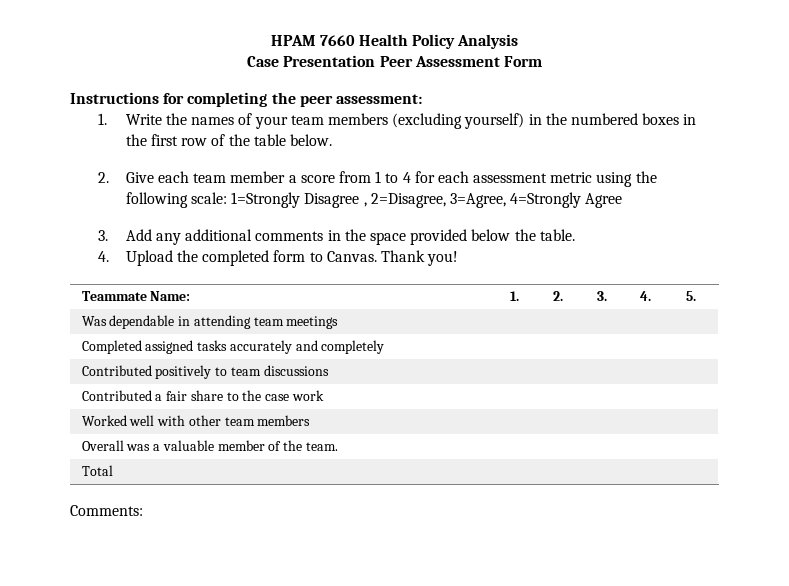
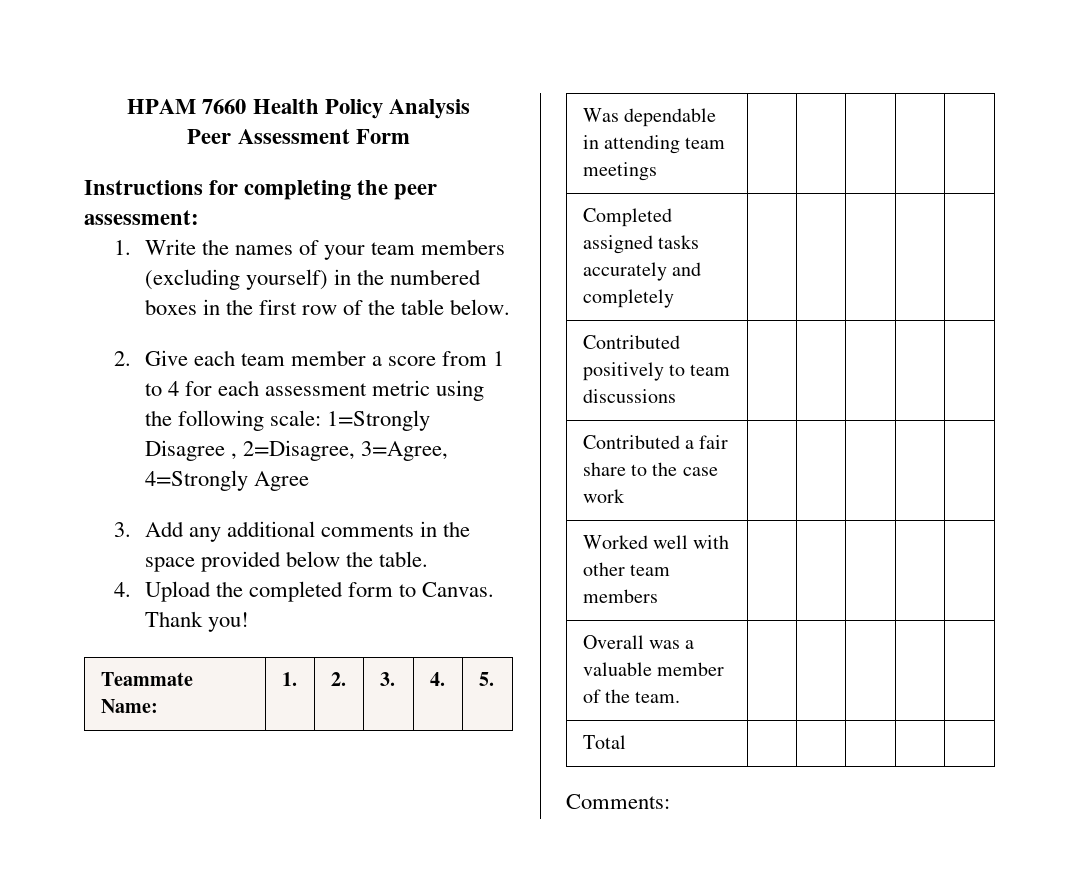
- Case Presentation Peer Assessment Form
+ Peer Assessment Form

